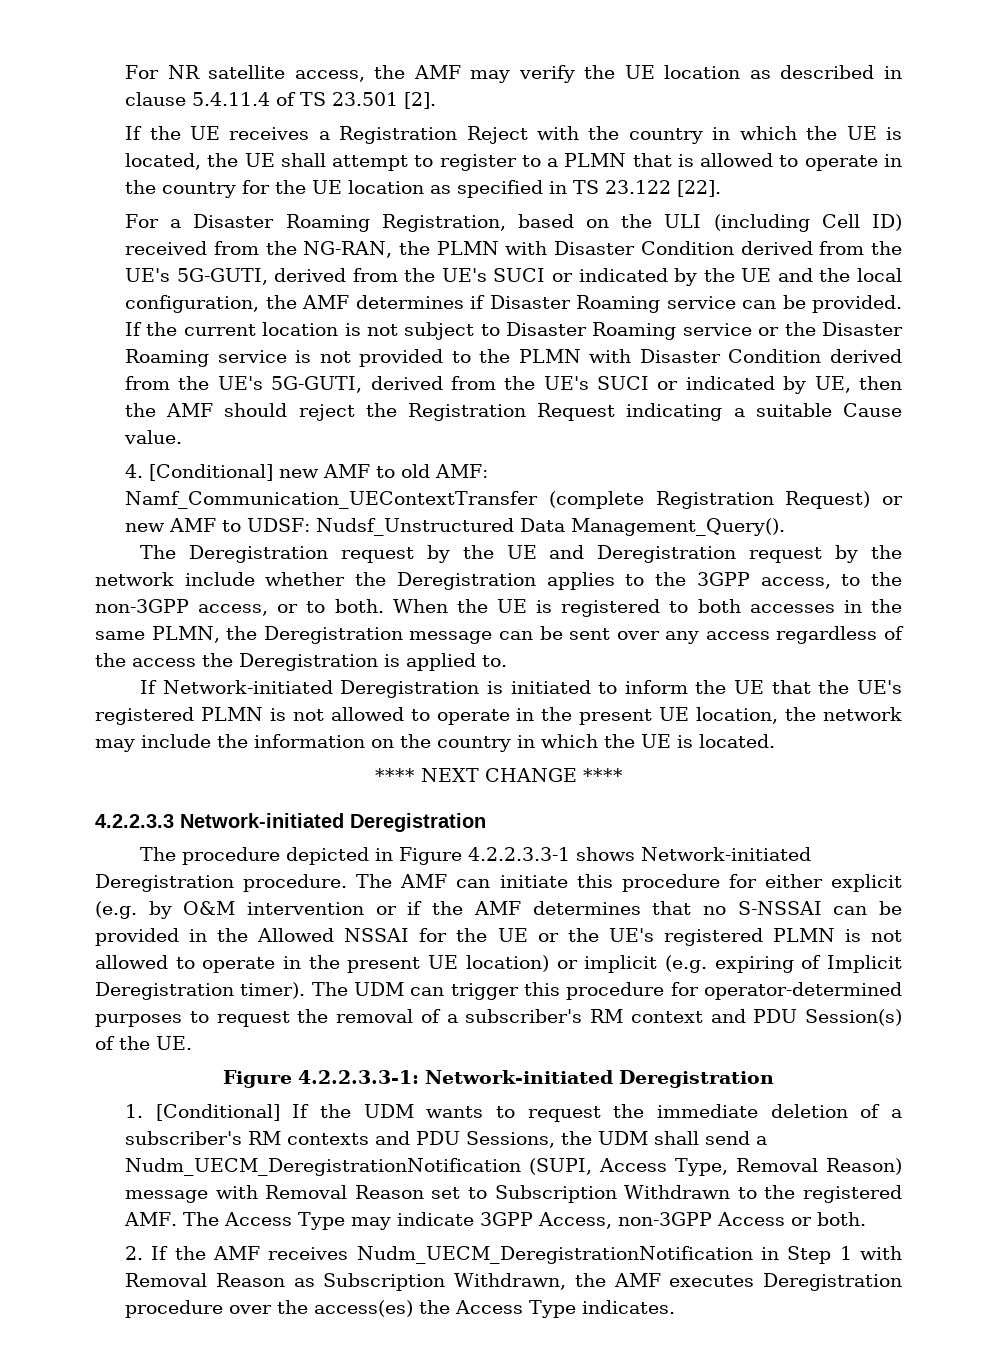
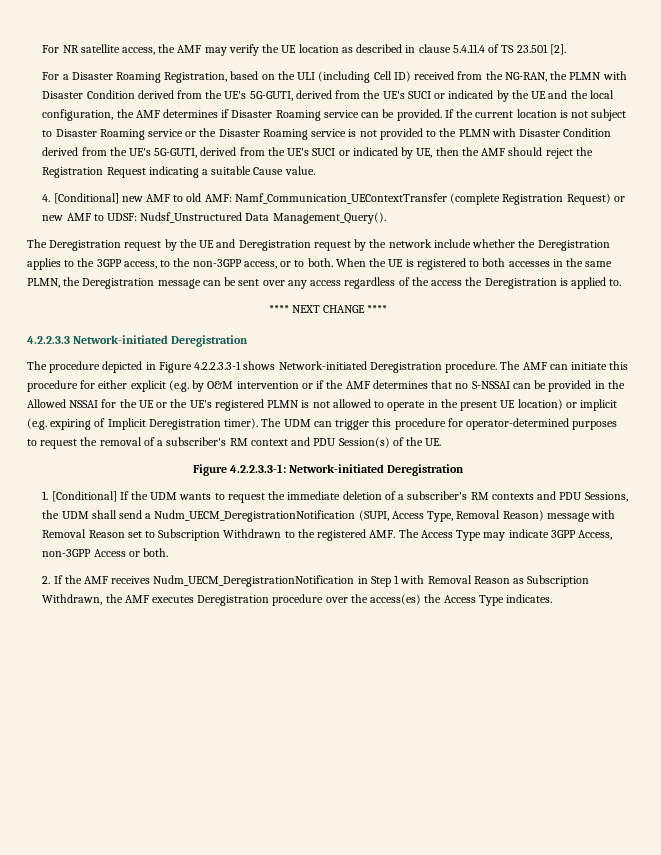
- If the UE receives a Registration Reject with the country in which the UE is located, the UE shall attempt to register to a PLMN that is allowed to operate in the country for the UE location as specified in TS 23.122 [22].
- If Network-initiated Deregistration is initiated to inform the UE that the UE's registered PLMN is not allowed to operate in the present UE location, the network may include the information on the country in which the UE is located.

